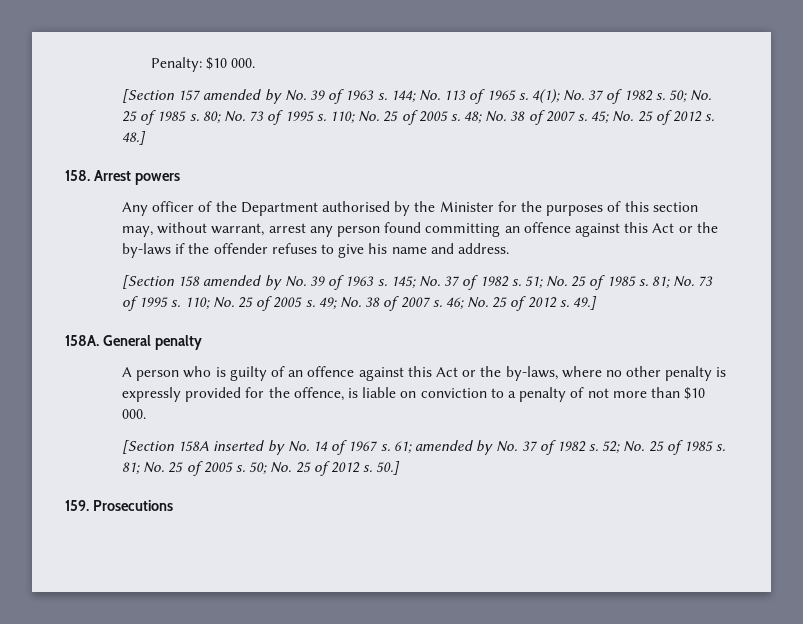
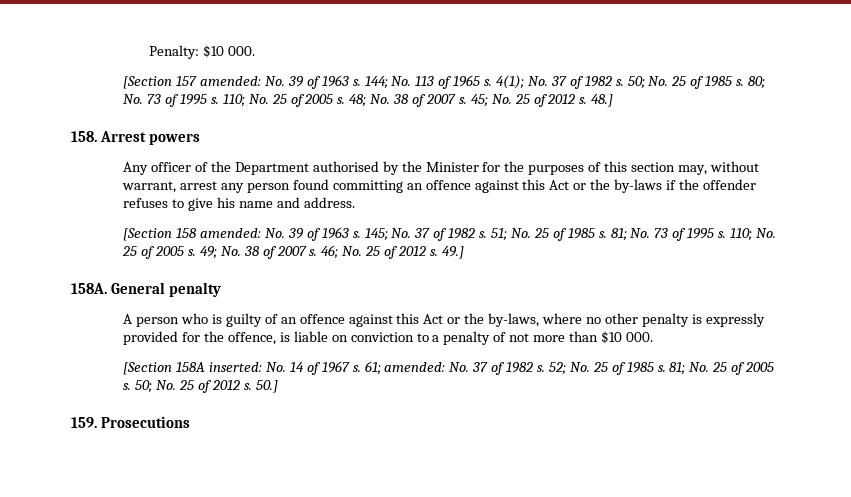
- [Section 157 amended by No. 39 of 1963 s.
+ [Section 157 amended: No. 39 of 1963 s.
- [Section 158 amended by No. 39 of 1963 s.
+ [Section 158 amended: No. 39 of 1963 s.
- [Section 158A inserted by No. 14 of 1967 s.
+ [Section 158A inserted: No. 14 of 1967 s.
- 61; amended by No. 37 of 1982 s.
+ 61; amended: No. 37 of 1982 s.

